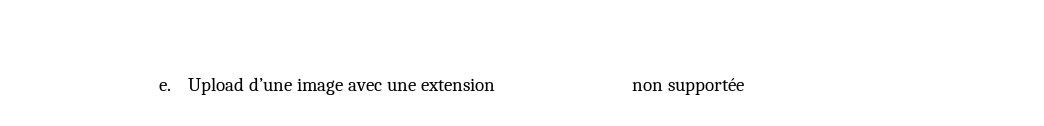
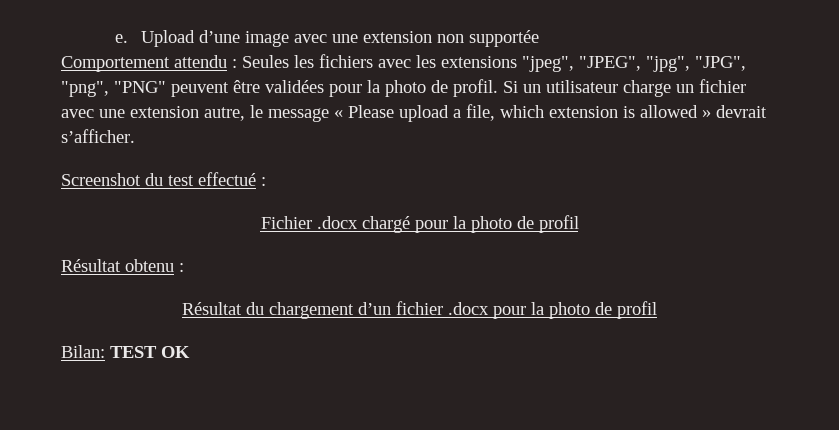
+ Comportement attendu : Seules les fichiers avec les extensions "jpeg", "JPEG", "jpg", "JPG", "png", "PNG" peuvent être validées pour la photo de profil. Si un utilisateur charge un fichier avec une extension autre, le message « Please upload a file, which extension is allowed » devrait s’afficher.
+ Screenshot du test effectué :
+ Fichier .docx chargé pour la photo de profil
+ Résultat obtenu :
+ Résultat du chargement d’un fichier .docx pour la photo de profil
+ Bilan: TEST OK

